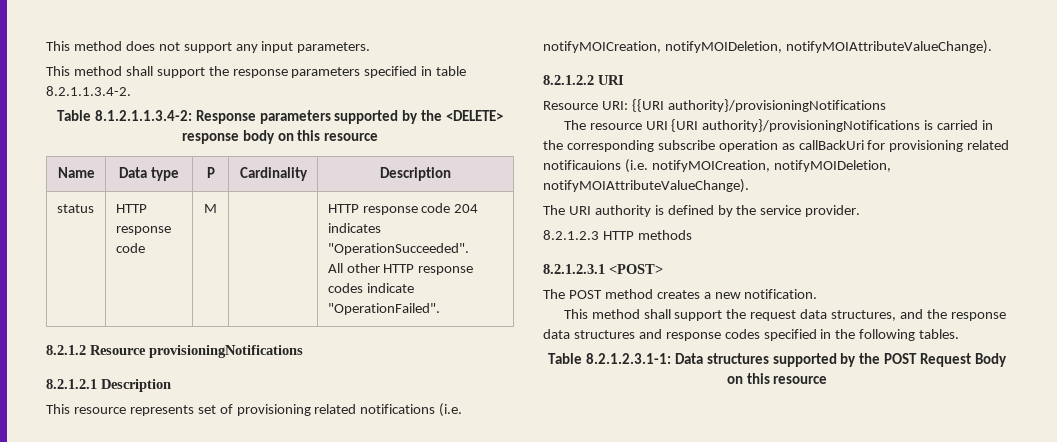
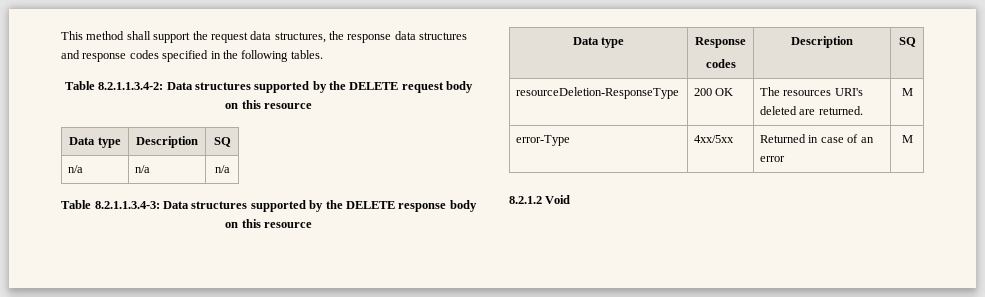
- This method does not support any input parameters.
- This method shall support the response parameters specified in table 8.2.1.1.3.4-2.
- Table 8.1.2.1.1.3.4-2: Response parameters supported by the <DELETE> response body on this resource
- Name | Data type | P | Cardinality | Description
- status | HTTP response code | M | | HTTP response code 204 indicates "OperationSucceeded".
- All other HTTP response codes indicate "OperationFailed".
- 8.2.1.2 Resource provisioningNotifications
- 8.2.1.2.1 Description
- This resource represents set of provisioning related notifications (i.e. notifyMOICreation, notifyMOIDeletion, notifyMOIAttributeValueChange).
- 8.2.1.2.2 URI
- Resource URI: {{URI authority}/provisioningNotifications
- The resource URI {URI authority}/provisioningNotifications is carried in the corresponding subscribe operation as callBackUri for provisioning related notificauions (i.e. notifyMOICreation, notifyMOIDeletion, notifyMOIAttributeValueChange).
- The URI authority is defined by the service provider.
- 8.2.1.2.3 HTTP methods
- 8.2.1.2.3.1 <POST>
- The POST method creates a new notification.
- This method shall support the request data structures, and the response data structures and response codes specified in the following tables.
+ This method shall support the request data structures, the response data structures and response codes specified in the following tables.
- Table 8.2.1.2.3.1-1: Data structures supported by the POST Request Body on this resource
+ Table 8.2.1.1.3.4-2: Data structures supported by the DELETE request body on this resource
+ Data type | Description | SQ
+ n/a | n/a | n/a
+ Table 8.2.1.1.3.4-3: Data structures supported by the DELETE response body on this resource
+ Data type | Response
+ codes | Description | SQ
+ resourceDeletion-ResponseType | 200 OK | The resources URI's deleted are returned. | M
+ error-Type | 4xx/5xx | Returned in case of an error | M
+ 8.2.1.2 Void

